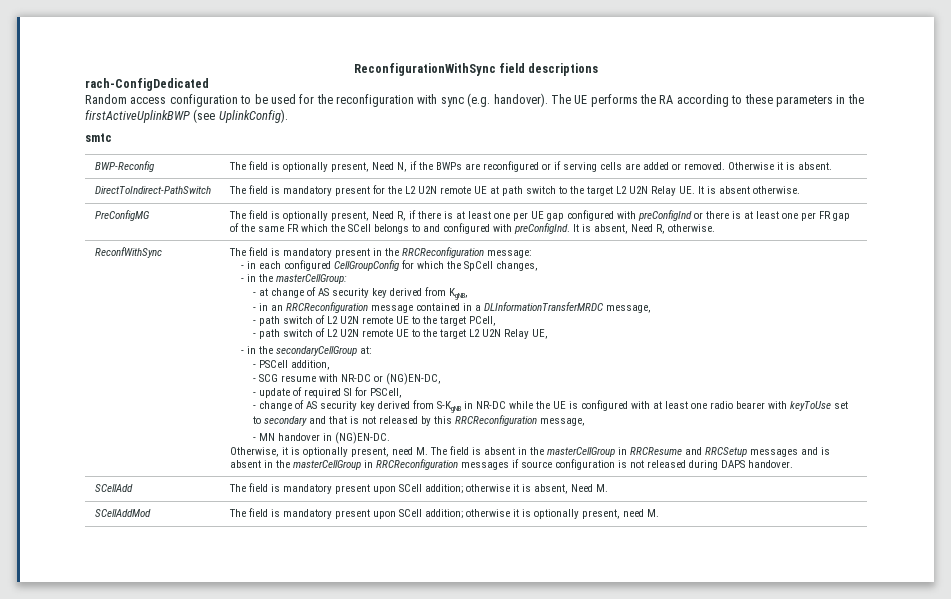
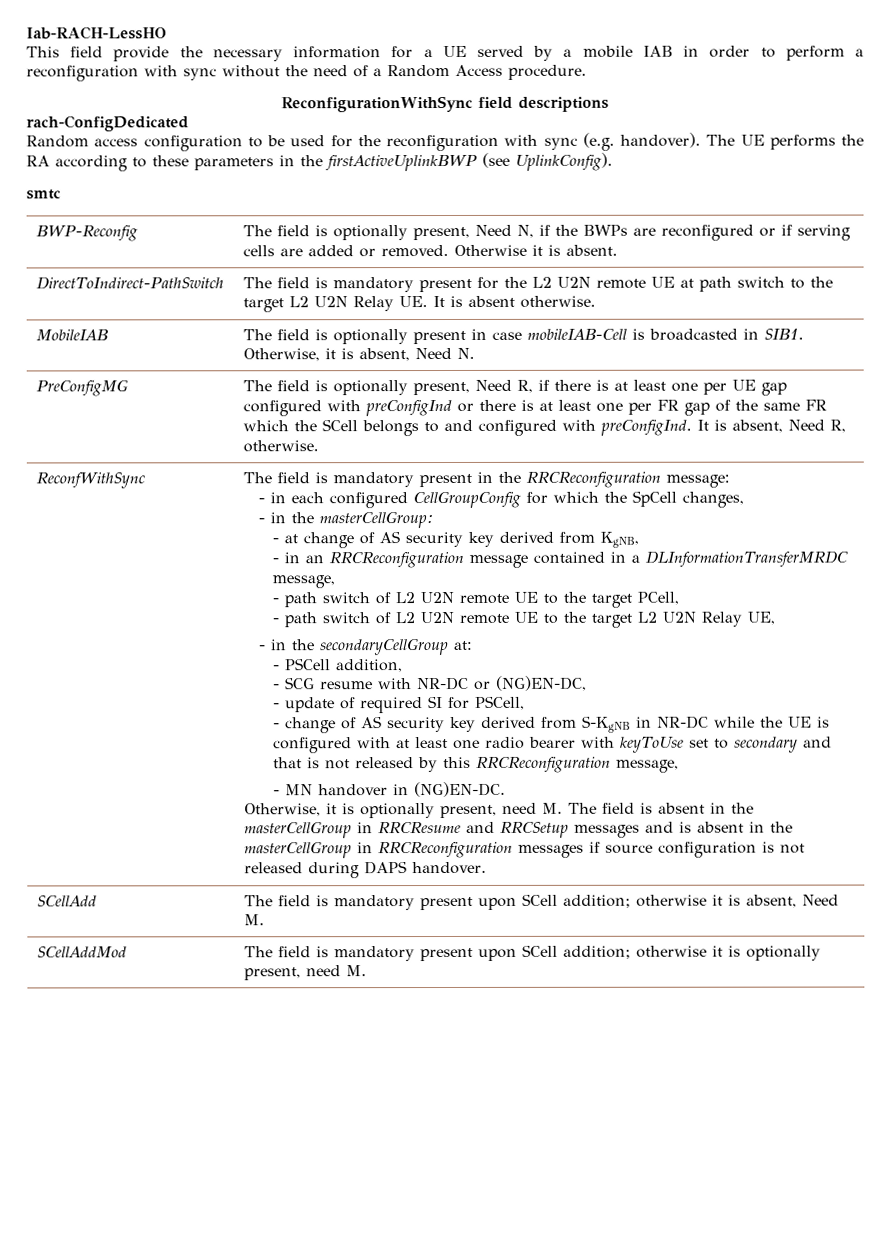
+ Iab-RACH-LessHO
+ This field provide the necessary information for a UE served by a mobile IAB in order to perform a reconfiguration with sync without the need of a Random Access procedure.
+ MobileIAB | The field is optionally present in case mobileIAB-Cell is broadcasted in SIB1. Otherwise, it is absent, Need N.

